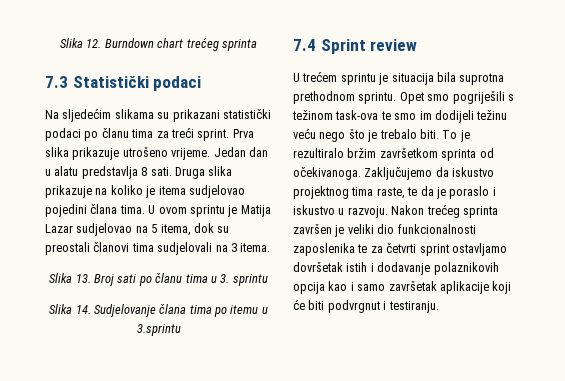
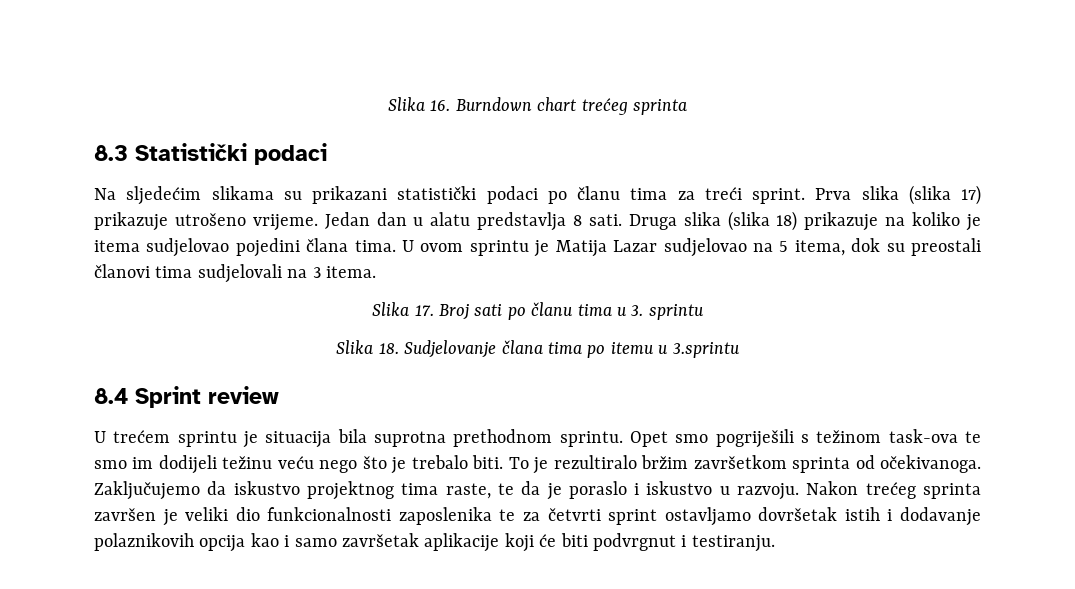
- Slika 12. Burndown chart trećeg sprinta
+ Slika 16. Burndown chart trećeg sprinta
- 7.3 Statistički podaci
+ 8.3 Statistički podaci
- Prva slika prikazuje utrošeno vrijeme.
+ Prva slika (slika 17) prikazuje utrošeno vrijeme.
- Druga slika prikazuje na koliko je itema sudjelovao pojedini člana tima.
+ Druga slika (slika 18) prikazuje na koliko je itema sudjelovao pojedini člana tima.
- Slika 13. Broj sati po članu tima u 3. sprintu
+ Slika 17. Broj sati po članu tima u 3. sprintu
- Slika 14. Sudjelovanje člana tima po itemu u 3.sprintu
+ Slika 18. Sudjelovanje člana tima po itemu u 3.sprintu
- 7.4 Sprint review
+ 8.4 Sprint review

